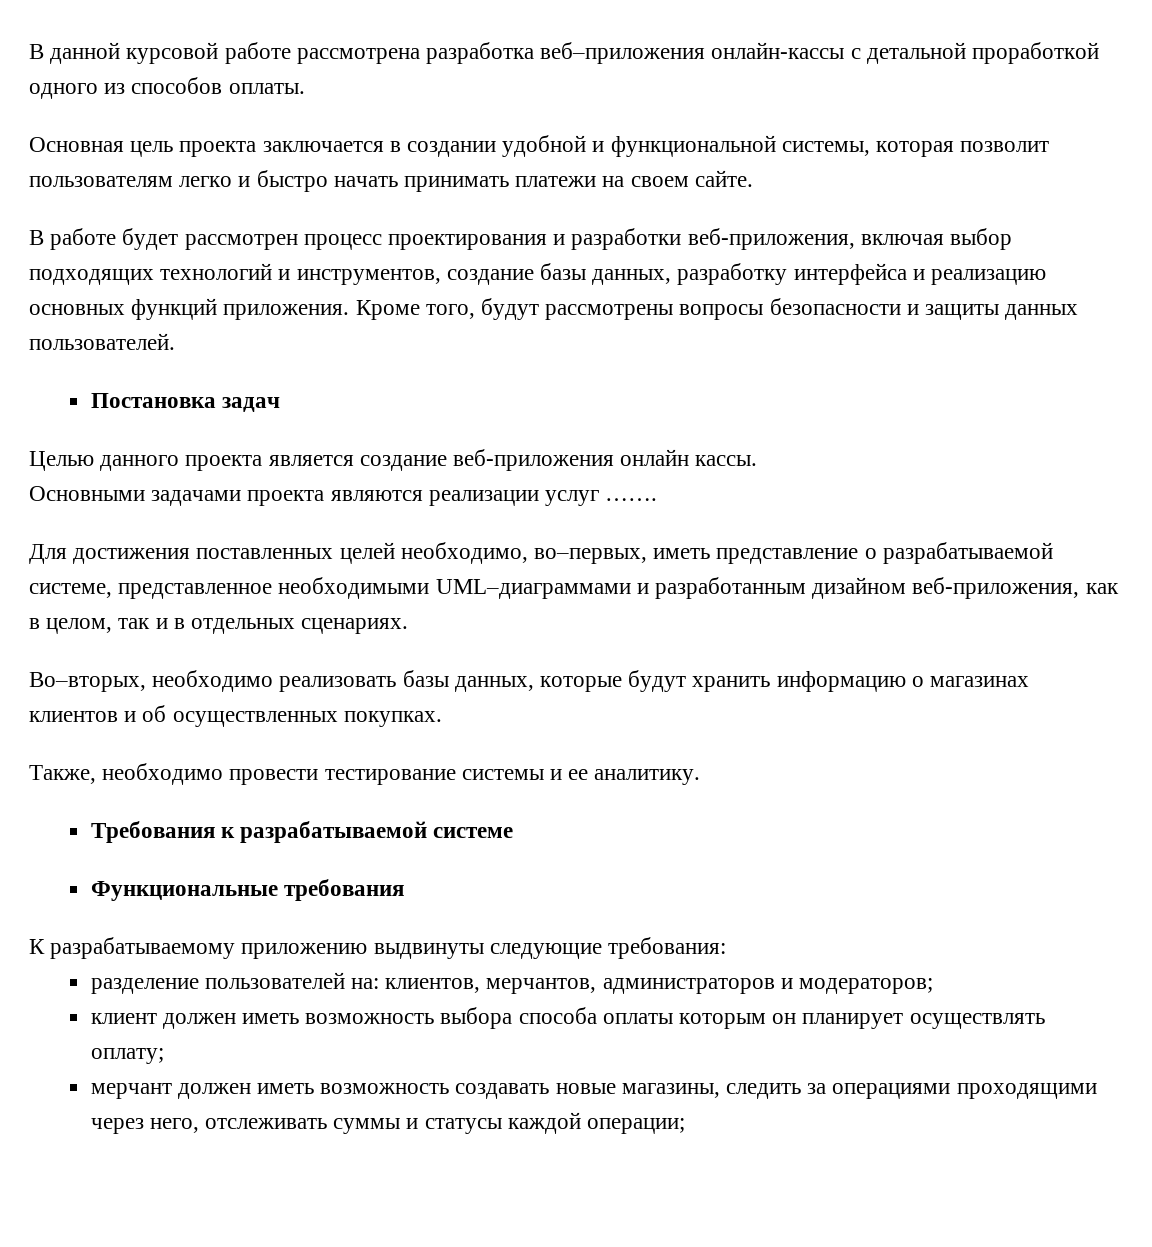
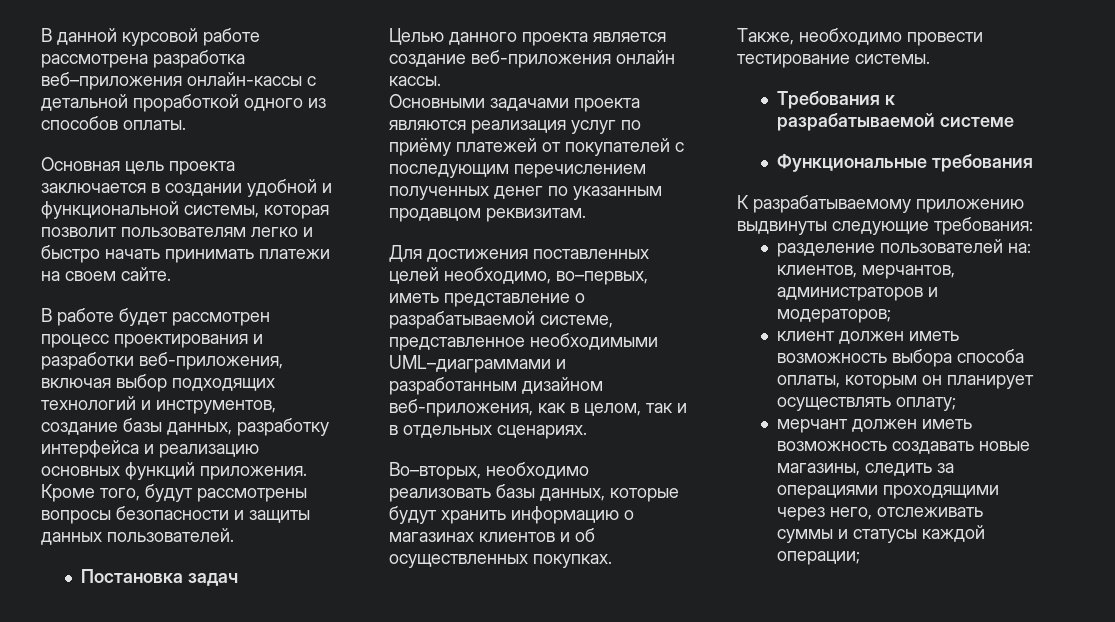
- Основными задачами проекта являются реализации услуг …….
+ Основными задачами проекта являются реализация услуг по приёму платежей от покупателей с последующим перечислением полученных денег по указанным продавцом реквизитам.
- Также, необходимо провести тестирование системы и ее аналитику.
+ Также, необходимо провести тестирование системы.
- клиент должен иметь возможность выбора способа оплаты которым он планирует осуществлять оплату;
+ клиент должен иметь возможность выбора способа оплаты, которым он планирует осуществлять оплату;

